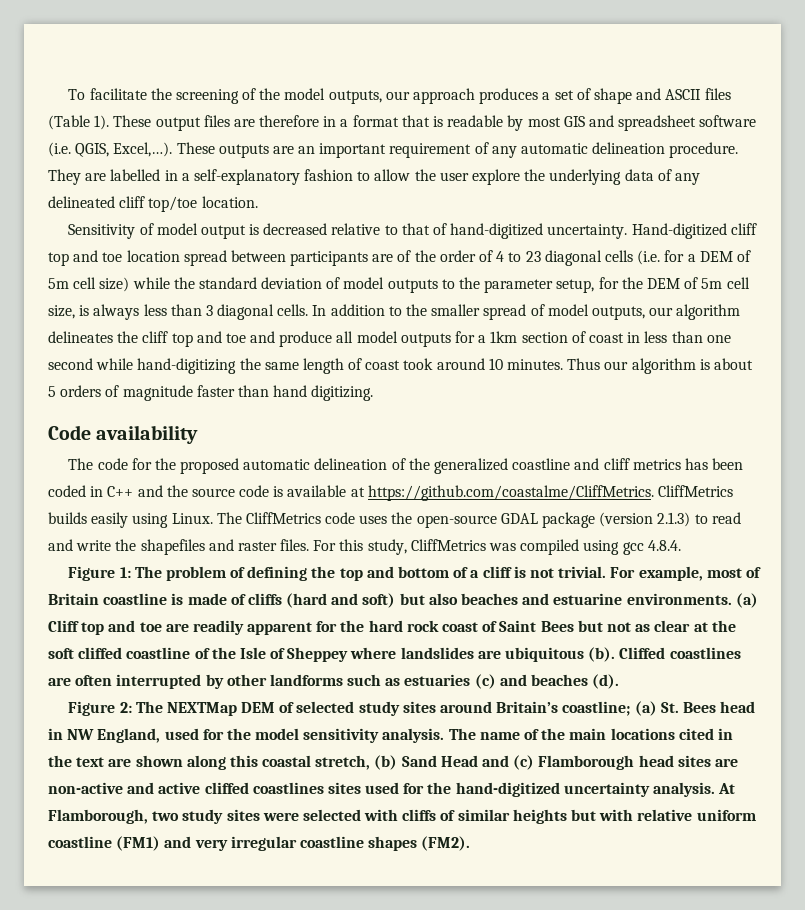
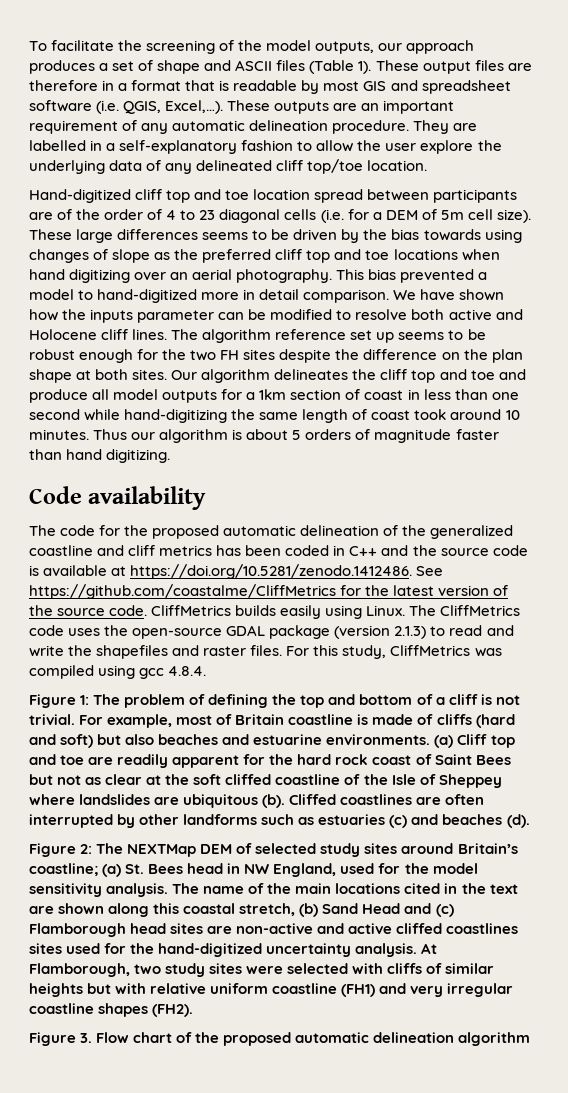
- Sensitivity of model output is decreased relative to that of hand-digitized uncertainty. Hand-digitized cliff top and toe location spread between participants are of the order of 4 to 23 diagonal cells (i.e. for a DEM of 5m cell size) while the standard deviation of model outputs to the parameter setup, for the DEM of 5m cell size, is always less than 3 diagonal cells. In addition to the smaller spread of model outputs, our algorithm delineates the cliff top and toe and produce all model outputs for a 1km section of coast in less than one second while hand-digitizing the same length of coast took around 10 minutes.
+ Hand-digitized cliff top and toe location spread between participants are of the order of 4 to 23 diagonal cells (i.e. for a DEM of 5m cell size). These large differences seems to be driven by the bias towards using changes of slope as the preferred cliff top and toe locations when hand digitizing over an aerial photography. This bias prevented a model to hand-digitized more in detail comparison. We have shown how the inputs parameter can be modified to resolve both active and Holocene cliff lines. The algorithm reference set up seems to be robust enough for the two FH sites despite the difference on the plan shape at both sites. Our algorithm delineates the cliff top and toe and produce all model outputs for a 1km section of coast in less than one second while hand-digitizing the same length of coast took around 10 minutes.
- The code for the proposed automatic delineation of the generalized coastline and cliff metrics has been coded in C++ and the source code is available at https://github.com/coastalme/CliffMetrics. CliffMetrics builds easily using Linux.
+ The code for the proposed automatic delineation of the generalized coastline and cliff metrics has been coded in C++ and the source code is available at https://doi.org/10.5281/zenodo.1412486. See https://github.com/coastalme/CliffMetrics for the latest version of the source code. CliffMetrics builds easily using Linux.
- At Flamborough, two study sites were selected with cliffs of similar heights but with relative uniform coastline (FM1) and very irregular coastline shapes (FM2).
+ At Flamborough, two study sites were selected with cliffs of similar heights but with relative uniform coastline (FH1) and very irregular coastline shapes (FH2).
+ Figure 3. Flow chart of the proposed automatic delineation algorithm

